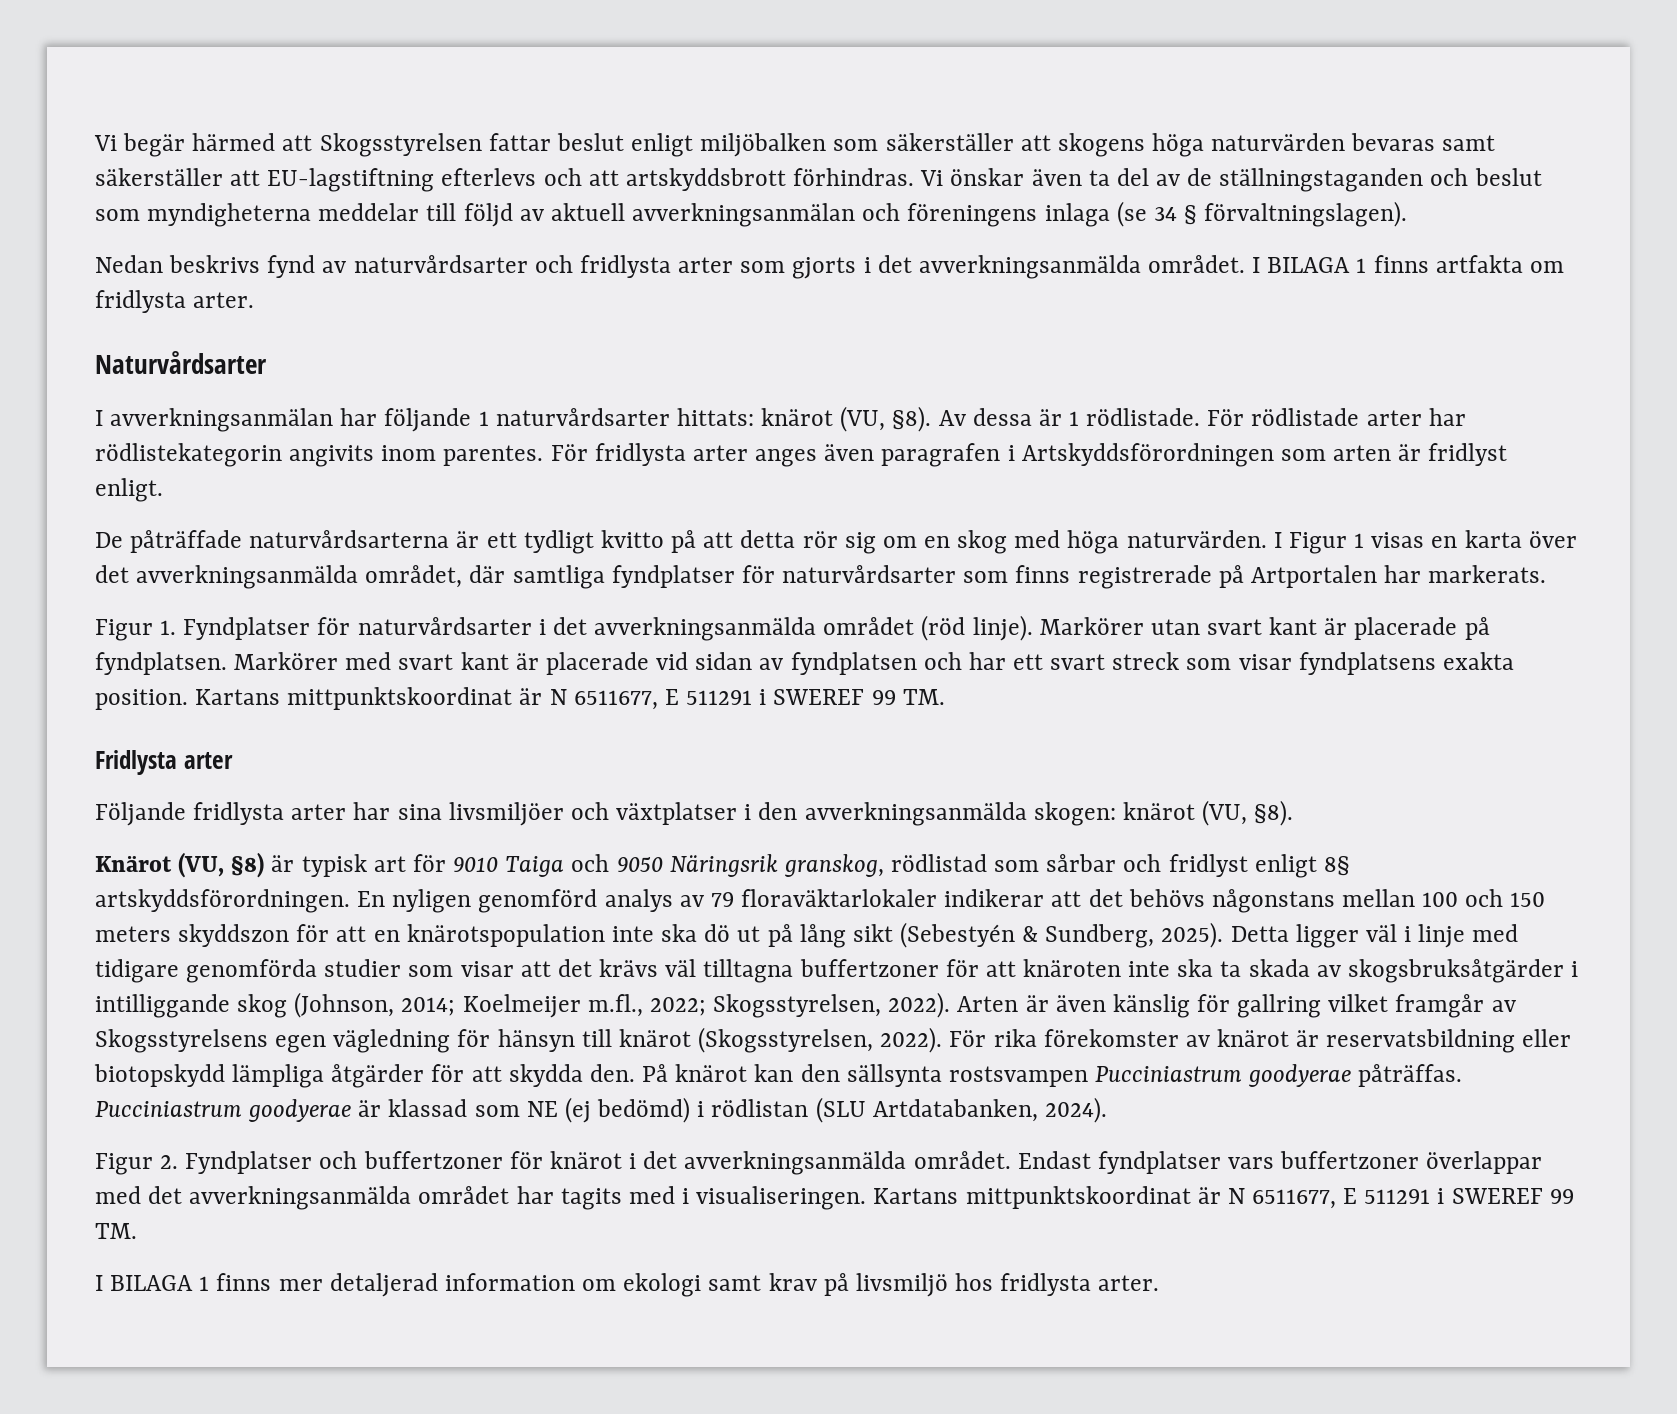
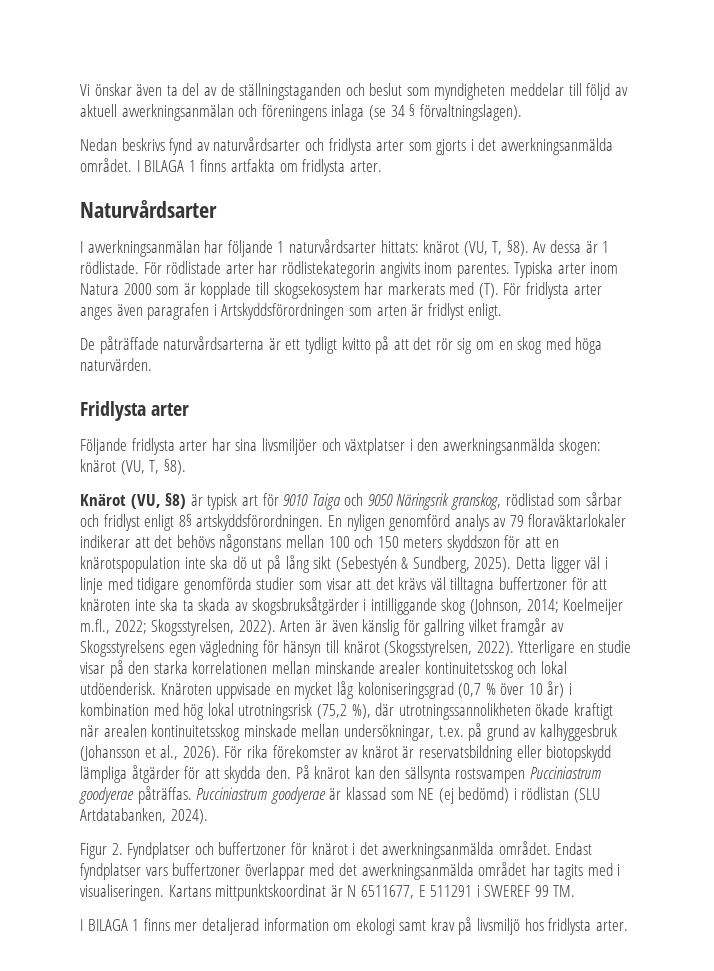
- Vi begär härmed att Skogsstyrelsen fattar beslut enligt miljöbalken som säkerställer att skogens höga naturvärden bevaras samt säkerställer att EU-lagstiftning efterlevs och att artskyddsbrott förhindras. Vi önskar även ta del av de ställningstaganden och beslut som myndigheterna meddelar till följd av aktuell avverkningsanmälan och föreningens inlaga (se 34 § förvaltningslagen).
+ Vi önskar även ta del av de ställningstaganden och beslut som myndigheten meddelar till följd av aktuell avverkningsanmälan och föreningens inlaga (se 34 § förvaltningslagen).
- I avverkningsanmälan har följande 1 naturvårdsarter hittats: knärot (VU, §8).
+ I avverkningsanmälan har följande 1 naturvårdsarter hittats: knärot (VU, T, §8).
- För fridlysta arter anges även paragrafen i Artskyddsförordningen som arten är fridlyst enligt.
+ Typiska arter inom Natura 2000 som är kopplade till skogsekosystem har markerats med (T). För fridlysta arter anges även paragrafen i Artskyddsförordningen som arten är fridlyst enligt.
- De påträffade naturvårdsarterna är ett tydligt kvitto på att detta rör sig om en skog med höga naturvärden. I Figur 1 visas en karta över det avverkningsanmälda området, där samtliga fyndplatser för naturvårdsarter som finns registrerade på Artportalen har markerats.
- Figur 1. Fyndplatser för naturvårdsarter i det avverkningsanmälda området (röd linje). Markörer utan svart kant är placerade på fyndplatsen. Markörer med svart kant är placerade vid sidan av fyndplatsen och har ett svart streck som visar fyndplatsens exakta position. Kartans mittpunktskoordinat är N 6511677, E 511291 i SWEREF 99 TM.
+ De påträffade naturvårdsarterna är ett tydligt kvitto på att det rör sig om en skog med höga naturvärden.
- Följande fridlysta arter har sina livsmiljöer och växtplatser i den avverkningsanmälda skogen: knärot (VU, §8).
+ Följande fridlysta arter har sina livsmiljöer och växtplatser i den avverkningsanmälda skogen: knärot (VU, T, §8).
+ Ytterligare en studie visar på den starka korrelationen mellan minskande arealer kontinuitetsskog och lokal utdöenderisk. Knäroten uppvisade en mycket låg koloniseringsgrad (0,7 % över 10 år) i kombination med hög lokal utrotningsrisk (75,2 %), där utrotningssannolikheten ökade kraftigt när arealen kontinuitetsskog minskade mellan undersökningar, t.ex. på grund av kalhyggesbruk (Johansson et al., 2026).

